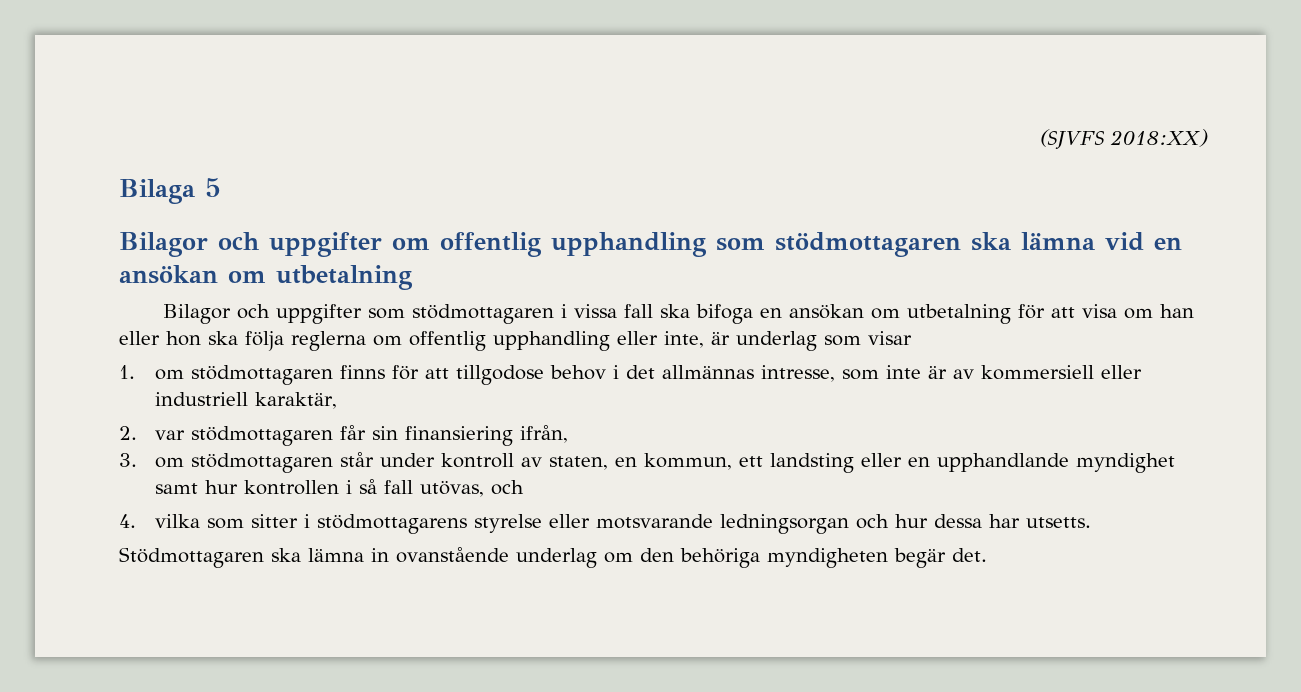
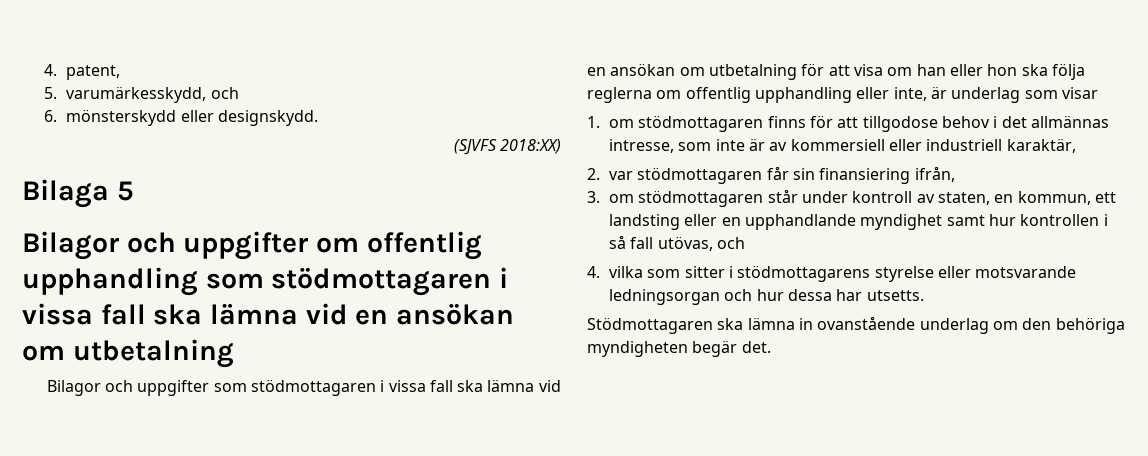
+ 4. patent,
+ 5. varumärkesskydd, och
+ 6. mönsterskydd eller designskydd.
- Bilagor och uppgifter om offentlig upphandling som stödmottagaren ska lämna vid en ansökan om utbetalning
+ Bilagor och uppgifter om offentlig upphandling som stödmottagaren i vissa fall ska lämna vid en ansökan om utbetalning
- Bilagor och uppgifter som stödmottagaren i vissa fall ska bifoga en ansökan om utbetalning för att visa om han eller hon ska följa reglerna om offentlig upphandling eller inte, är underlag som visar
+ Bilagor och uppgifter som stödmottagaren i vissa fall ska lämna vid en ansökan om utbetalning för att visa om han eller hon ska följa reglerna om offentlig upphandling eller inte, är underlag som visar

